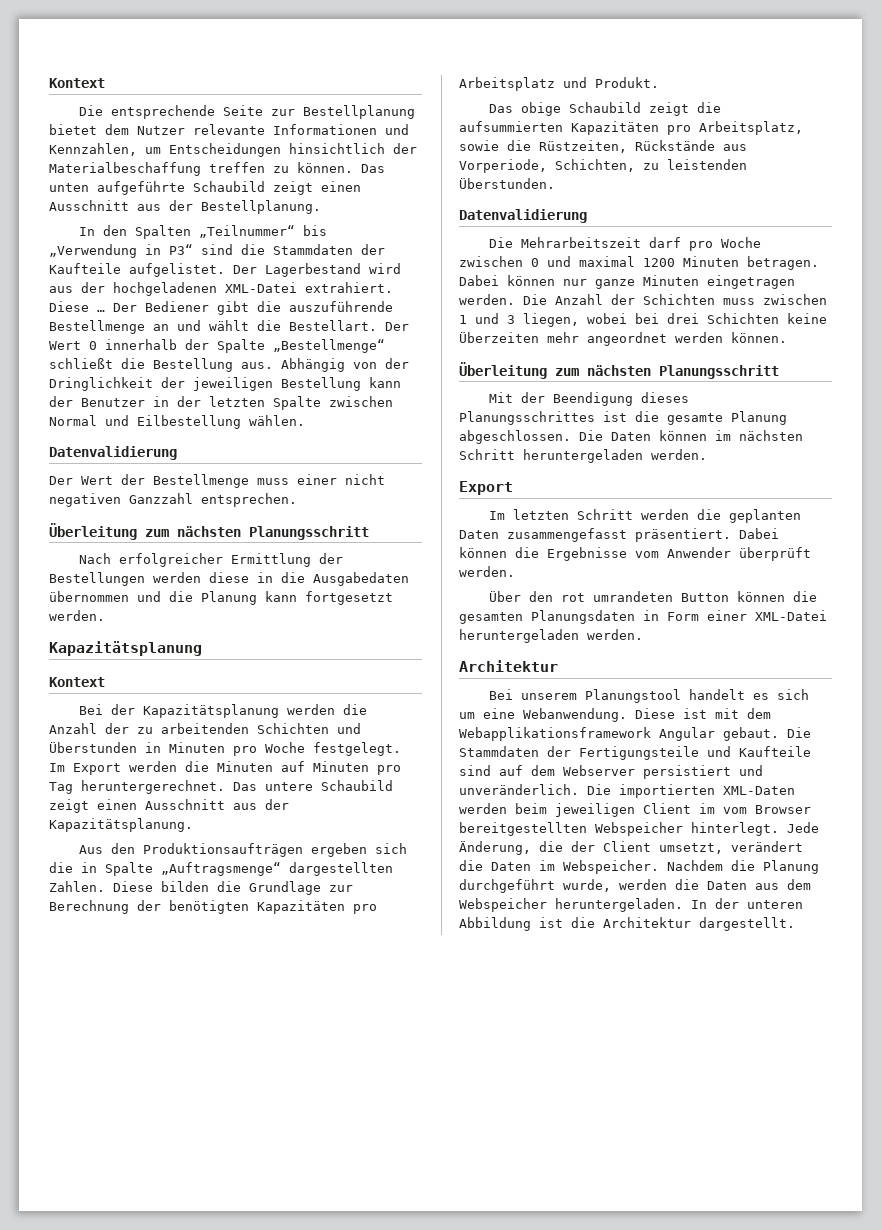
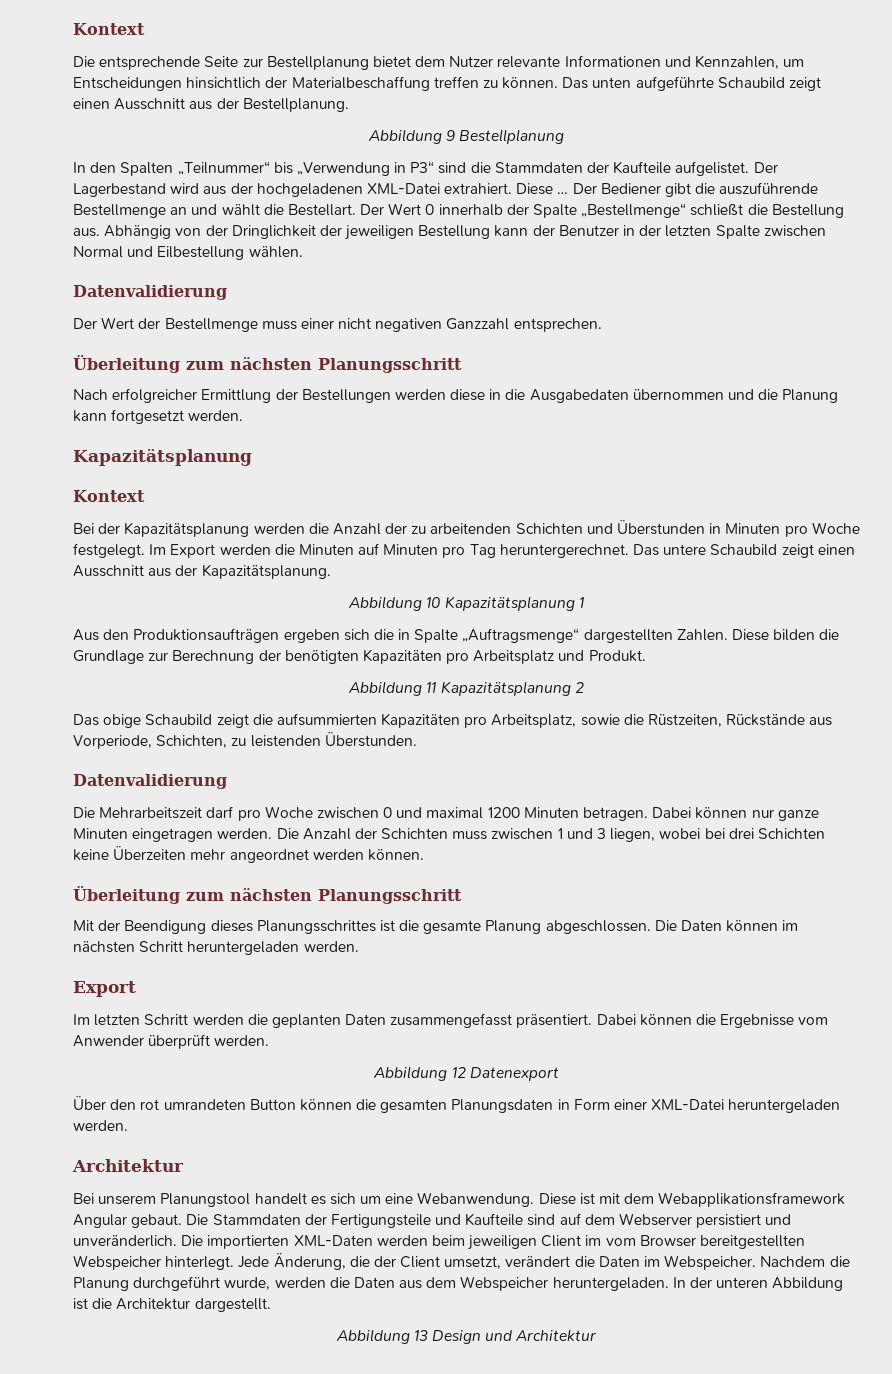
+ Abbildung 9 Bestellplanung
+ Abbildung 10 Kapazitätsplanung 1
+ Abbildung 11 Kapazitätsplanung 2
+ Abbildung 12 Datenexport
+ Abbildung 13 Design und Architektur

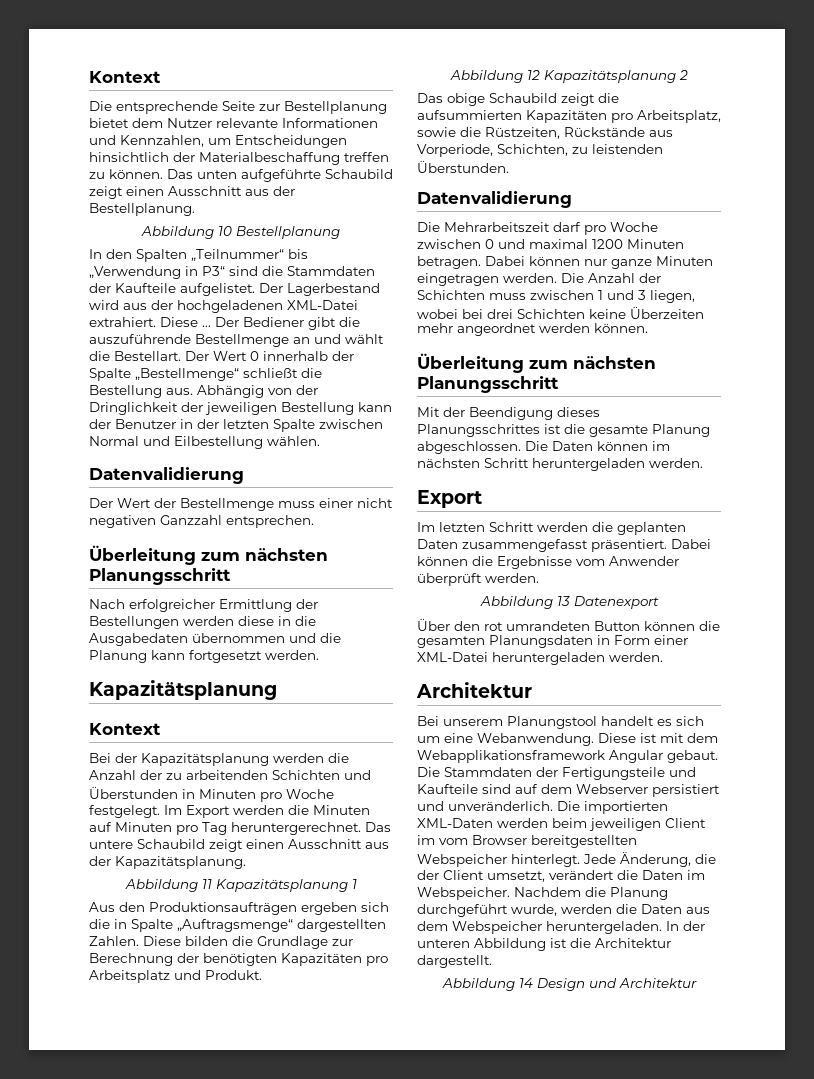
- Abbildung 9 Bestellplanung
+ Abbildung 10 Bestellplanung
- Abbildung 10 Kapazitätsplanung 1
+ Abbildung 11 Kapazitätsplanung 1
- Abbildung 11 Kapazitätsplanung 2
+ Abbildung 12 Kapazitätsplanung 2
- Abbildung 12 Datenexport
+ Abbildung 13 Datenexport
- Abbildung 13 Design und Architektur
+ Abbildung 14 Design und Architektur

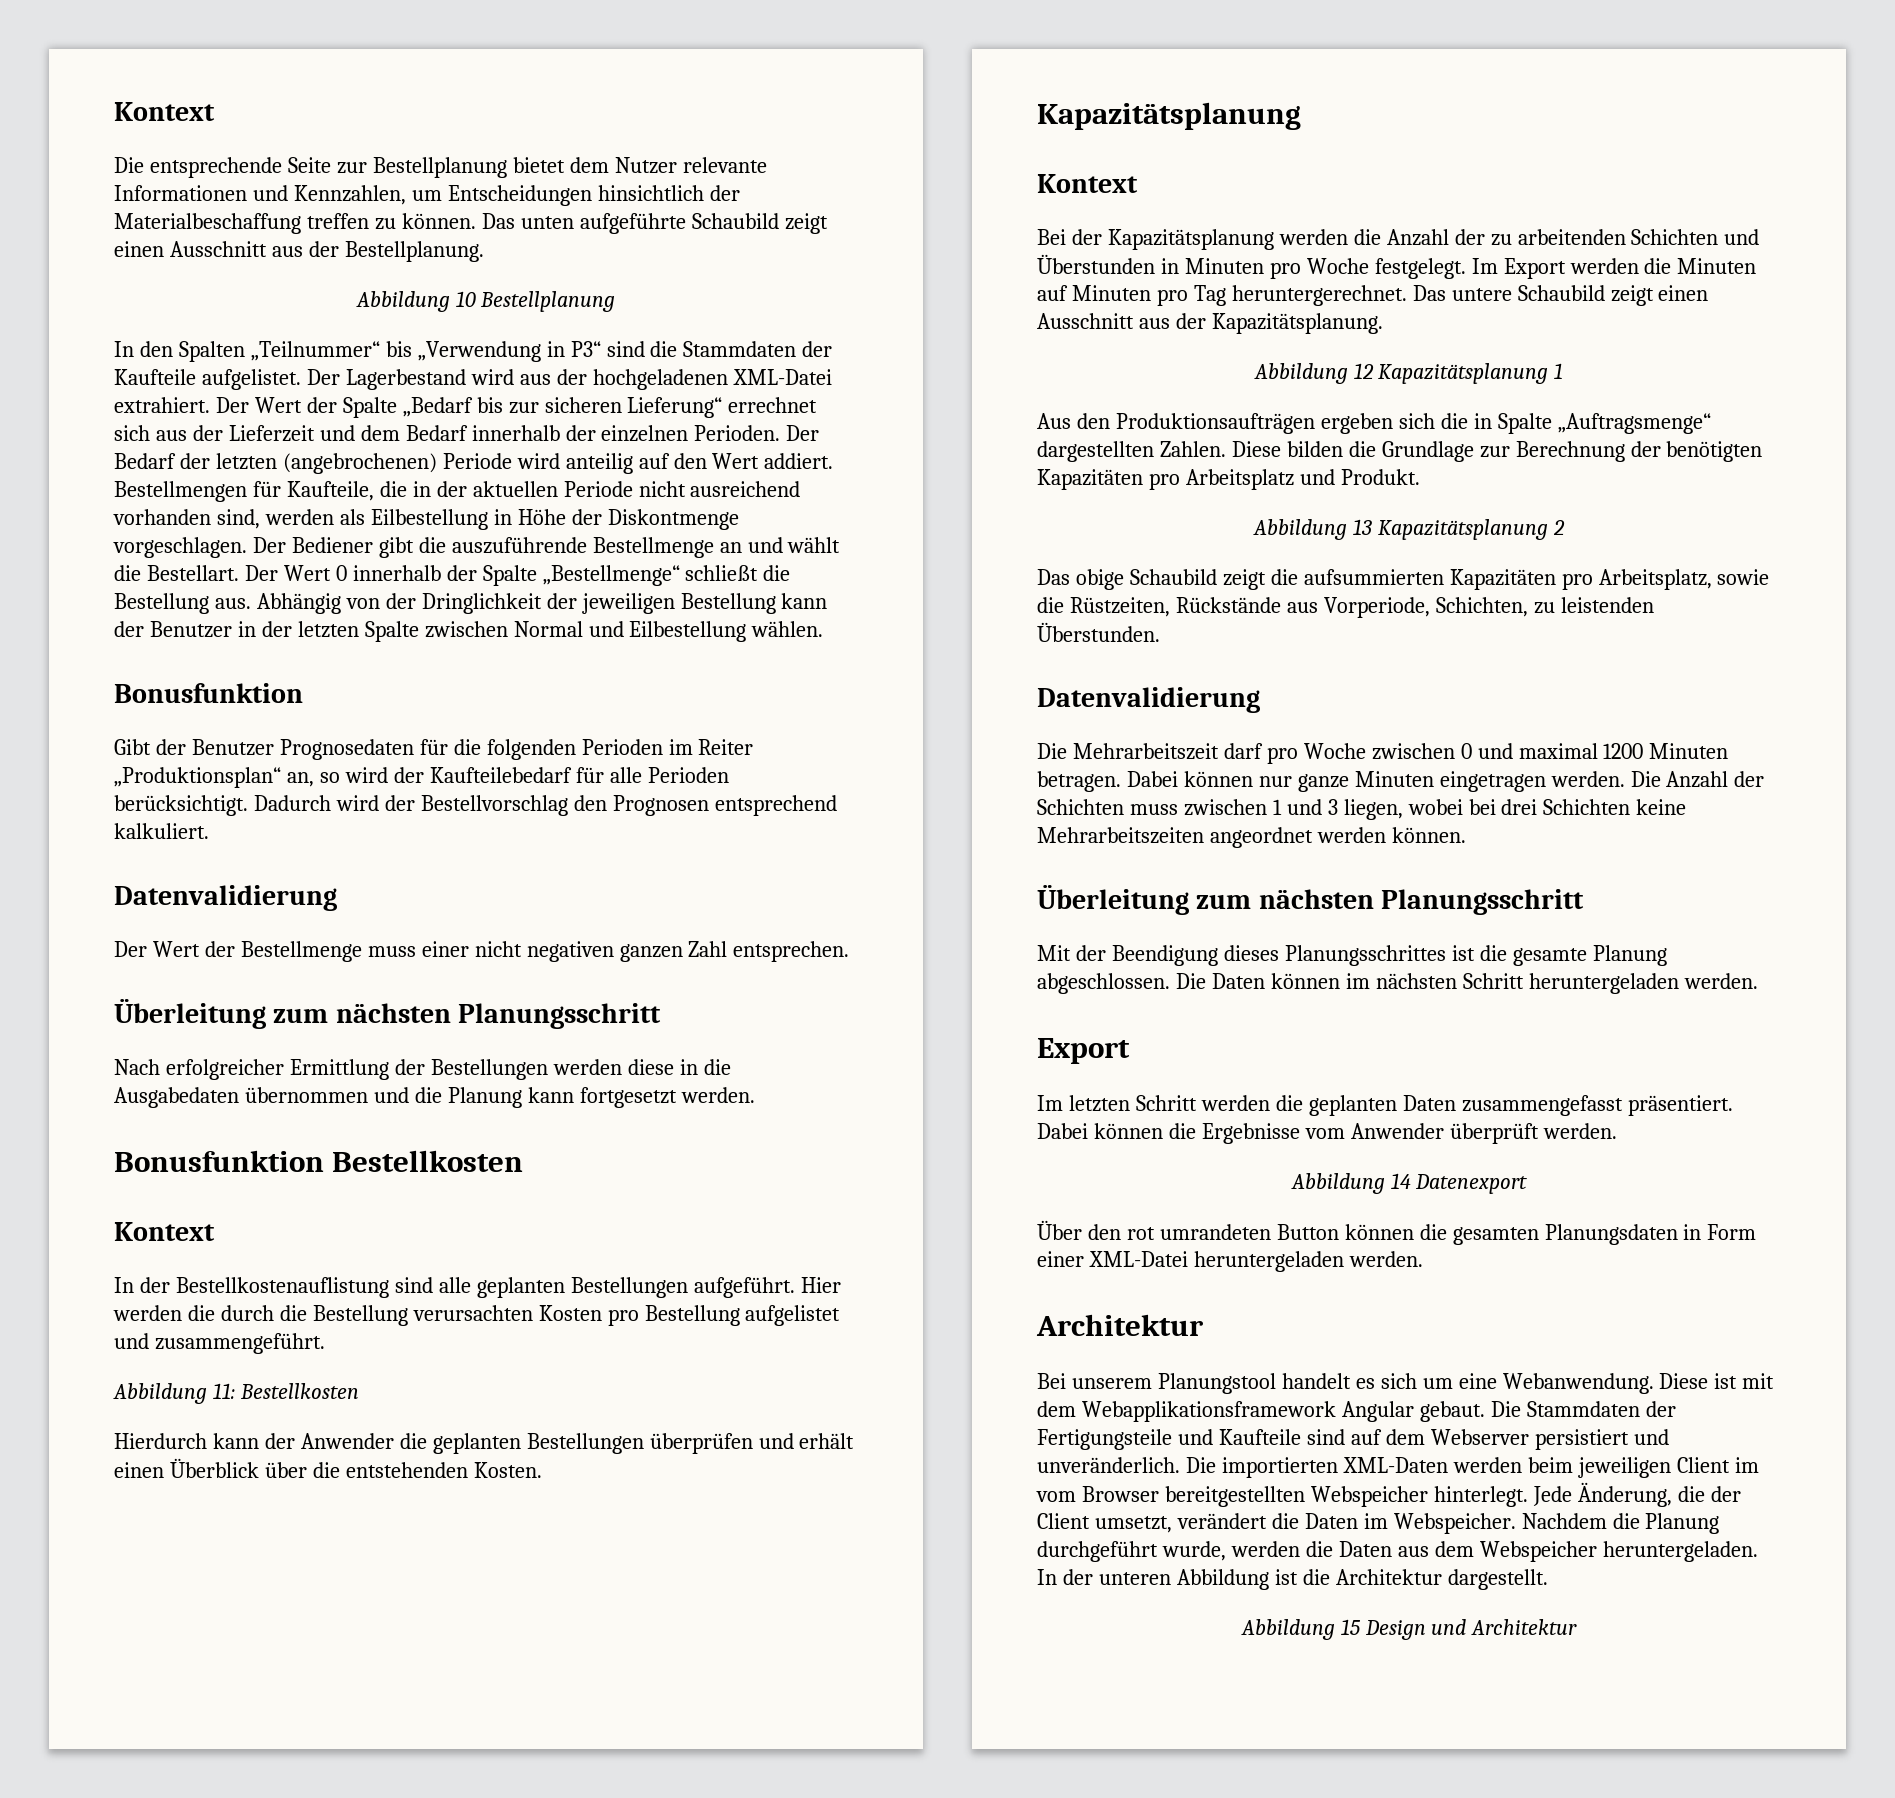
- Diese …
+ Der Wert der Spalte „Bedarf bis zur sicheren Lieferung“ errechnet sich aus der Lieferzeit und dem Bedarf innerhalb der einzelnen Perioden. Der Bedarf der letzten (angebrochenen) Periode wird anteilig auf den Wert addiert. Bestellmengen für Kaufteile, die in der aktuellen Periode nicht ausreichend vorhanden sind, werden als Eilbestellung in Höhe der Diskontmenge vorgeschlagen.
  Abhängig von der Dringlichkeit der jeweiligen Bestellung kann der Benutzer in der letzten Spalte zwischen Normal und Eilbestellung wählen.
+ Bonusfunktion
+ Gibt der Benutzer Prognosedaten für die folgenden Perioden im Reiter „Produktionsplan“ an, so wird der Kaufteilebedarf für alle Perioden berücksichtigt. Dadurch wird der Bestellvorschlag den Prognosen entsprechend kalkuliert.
- Der Wert der Bestellmenge muss einer nicht negativen Ganzzahl entsprechen.
+ Der Wert der Bestellmenge muss einer nicht negativen ganzen Zahl entsprechen.
+ Bonusfunktion Bestellkosten
+ Kontext
+ In der Bestellkostenauflistung sind alle geplanten Bestellungen aufgeführt. Hier werden die durch die Bestellung verursachten Kosten pro Bestellung aufgelistet und zusammengeführt.
+ Abbildung 11: Bestellkosten
+ Hierdurch kann der Anwender die geplanten Bestellungen überprüfen und erhält einen Überblick über die entstehenden Kosten.
- Abbildung 11 Kapazitätsplanung 1
+ Abbildung 12 Kapazitätsplanung 1
- Abbildung 12 Kapazitätsplanung 2
+ Abbildung 13 Kapazitätsplanung 2
- Die Anzahl der Schichten muss zwischen 1 und 3 liegen, wobei bei drei Schichten keine Überzeiten mehr angeordnet werden können.
+ Die Anzahl der Schichten muss zwischen 1 und 3 liegen, wobei bei drei Schichten keine Mehrarbeitszeiten angeordnet werden können.
- Abbildung 13 Datenexport
+ Abbildung 14 Datenexport
- Abbildung 14 Design und Architektur
+ Abbildung 15 Design und Architektur

